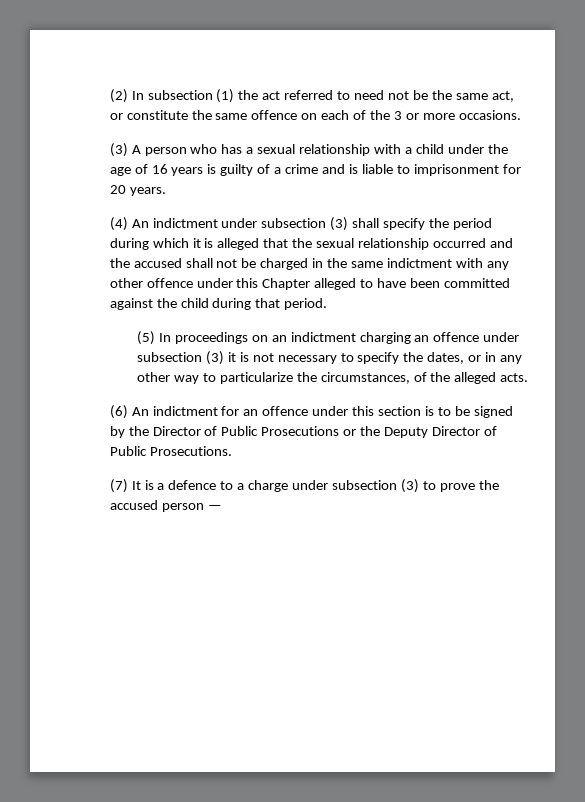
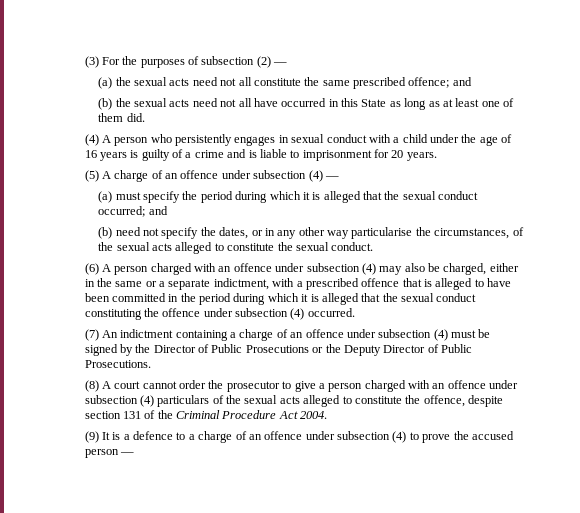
- (2) In subsection (1) the act referred to need not be the same act, or constitute the same offence on each of the 3 or more occasions.
- (3) A person who has a sexual relationship with a child under the age of 16 years is guilty of a crime and is liable to imprisonment for 20 years.
+ (3) For the purposes of subsection (2) —
+ (a) the sexual acts need not all constitute the same prescribed offence; and
+ (b) the sexual acts need not all have occurred in this State as long as at least one of them did.
+ (4) A person who persistently engages in sexual conduct with a child under the age of 16 years is guilty of a crime and is liable to imprisonment for 20 years.
- (4) An indictment under subsection (3) shall specify the period during which it is alleged that the sexual relationship occurred and the accused shall not be charged in the same indictment with any other offence under this Chapter alleged to have been committed against the child during that period.
- (5) In proceedings on an indictment charging an offence under subsection (3) it is not necessary to specify the dates, or in any other way to particularize the circumstances, of the alleged acts.
- (6) An indictment for an offence under this section is to be signed by the Director of Public Prosecutions or the Deputy Director of Public Prosecutions.
+ (5) A charge of an offence under subsection (4) —
+ (a) must specify the period during which it is alleged that the sexual conduct occurred; and
+ (b) need not specify the dates, or in any other way particularise the circumstances, of the sexual acts alleged to constitute the sexual conduct.
+ (6) A person charged with an offence under subsection (4) may also be charged, either in the same or a separate indictment, with a prescribed offence that is alleged to have been committed in the period during which it is alleged that the sexual conduct constituting the offence under subsection (4) occurred.
+ (7) An indictment containing a charge of an offence under subsection (4) must be signed by the Director of Public Prosecutions or the Deputy Director of Public Prosecutions.
- (7) It is a defence to a charge under subsection (3) to prove the accused person —
+ (8) A court cannot order the prosecutor to give a person charged with an offence under subsection (4) particulars of the sexual acts alleged to constitute the offence, despite section 131 of the Criminal Procedure Act 2004.
+ (9) It is a defence to a charge of an offence under subsection (4) to prove the accused person —

